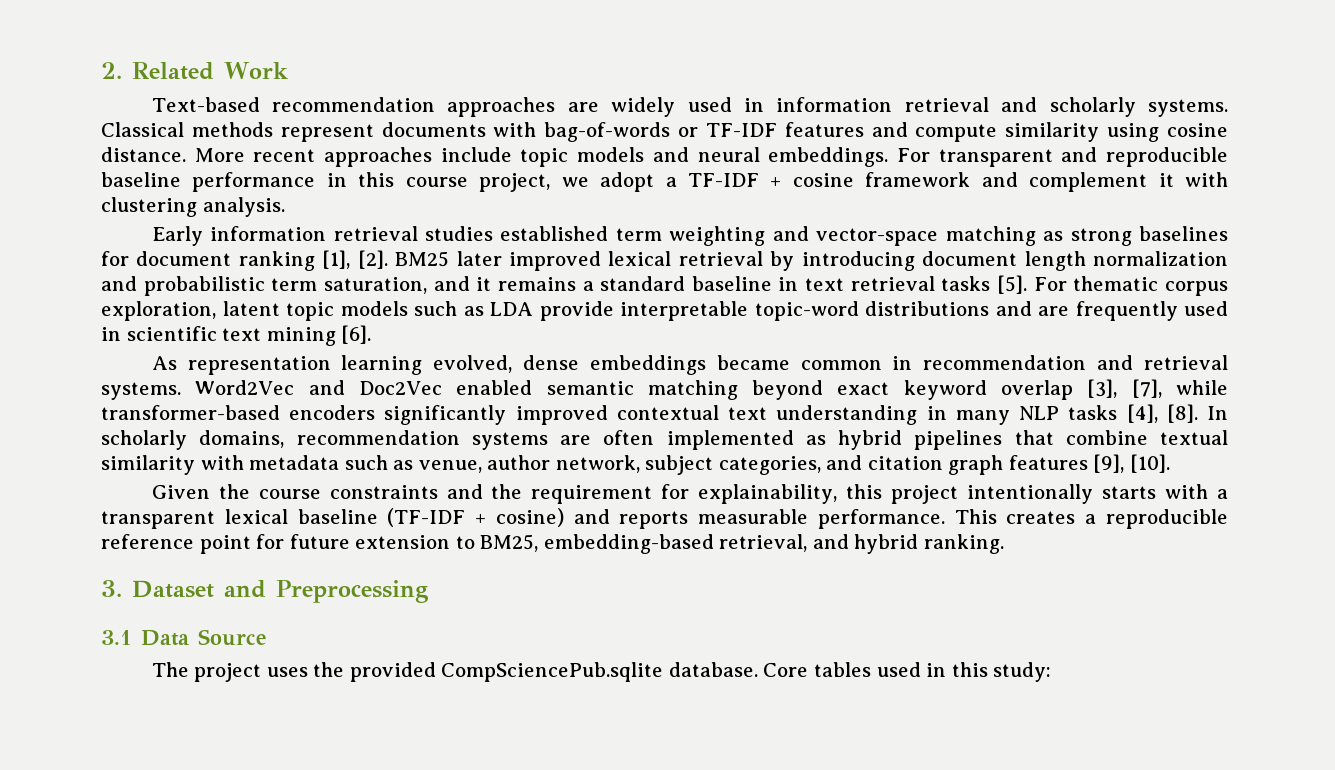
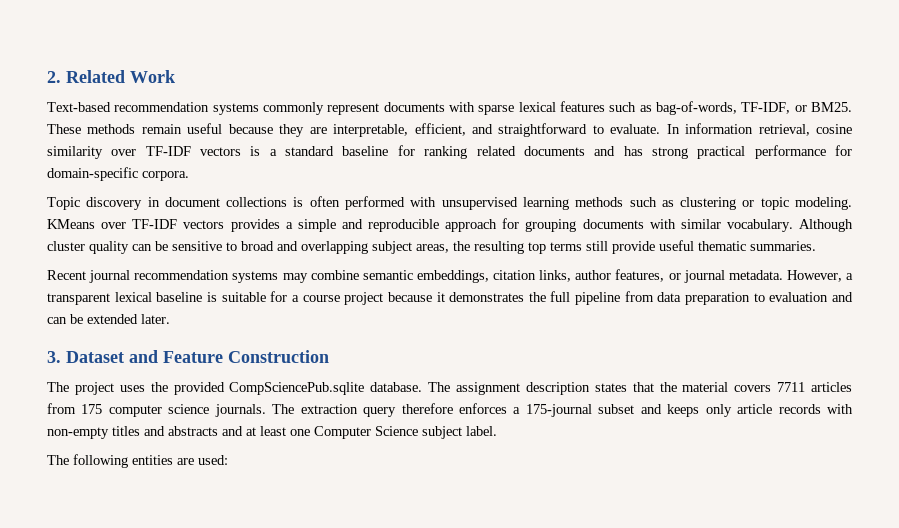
- Text-based recommendation approaches are widely used in information retrieval and scholarly systems. Classical methods represent documents with bag-of-words or TF-IDF features and compute similarity using cosine distance. More recent approaches include topic models and neural embeddings. For transparent and reproducible baseline performance in this course project, we adopt a TF-IDF + cosine framework and complement it with clustering analysis.
- Early information retrieval studies established term weighting and vector-space matching as strong baselines for document ranking [1], [2]. BM25 later improved lexical retrieval by introducing document length normalization and probabilistic term saturation, and it remains a standard baseline in text retrieval tasks [5]. For thematic corpus exploration, latent topic models such as LDA provide interpretable topic-word distributions and are frequently used in scientific text mining [6].
- As representation learning evolved, dense embeddings became common in recommendation and retrieval systems. Word2Vec and Doc2Vec enabled semantic matching beyond exact keyword overlap [3], [7], while transformer-based encoders significantly improved contextual text understanding in many NLP tasks [4], [8]. In scholarly domains, recommendation systems are often implemented as hybrid pipelines that combine textual similarity with metadata such as venue, author network, subject categories, and citation graph features [9], [10].
- Given the course constraints and the requirement for explainability, this project intentionally starts with a transparent lexical baseline (TF-IDF + cosine) and reports measurable performance. This creates a reproducible reference point for future extension to BM25, embedding-based retrieval, and hybrid ranking.
+ Text-based recommendation systems commonly represent documents with sparse lexical features such as bag-of-words, TF-IDF, or BM25. These methods remain useful because they are interpretable, efficient, and straightforward to evaluate. In information retrieval, cosine similarity over TF-IDF vectors is a standard baseline for ranking related documents and has strong practical performance for domain-specific corpora.
+ Topic discovery in document collections is often performed with unsupervised learning methods such as clustering or topic modeling. KMeans over TF-IDF vectors provides a simple and reproducible approach for grouping documents with similar vocabulary. Although cluster quality can be sensitive to broad and overlapping subject areas, the resulting top terms still provide useful thematic summaries.
+ Recent journal recommendation systems may combine semantic embeddings, citation links, author features, or journal metadata. However, a transparent lexical baseline is suitable for a course project because it demonstrates the full pipeline from data preparation to evaluation and can be extended later.
- 3. Dataset and Preprocessing
- 3.1 Data Source
+ 3. Dataset and Feature Construction
- Core tables used in this study:
+ The assignment description states that the material covers 7711 articles from 175 computer science journals. The extraction query therefore enforces a 175-journal subset and keeps only article records with non-empty titles and abstracts and at least one Computer Science subject label.
+ The following entities are used:

